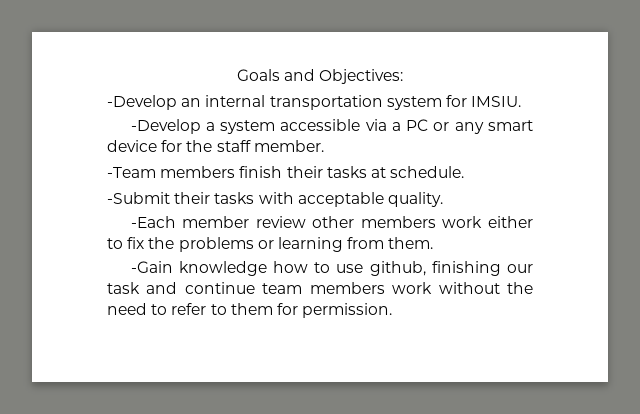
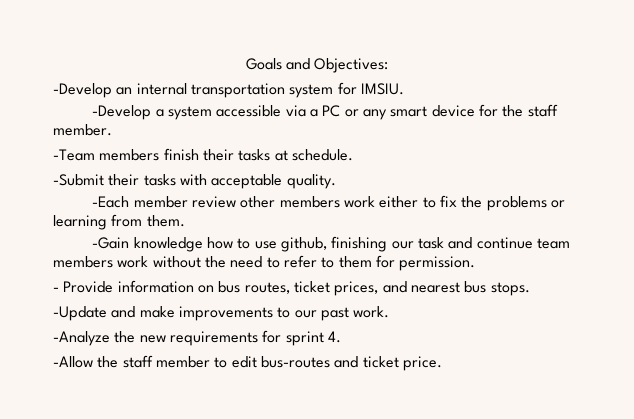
+ - Provide information on bus routes, ticket prices, and nearest bus stops.
+ -Update and make improvements to our past work.
+ -Analyze the new requirements for sprint 4.
+ -Allow the staff member to edit bus-routes and ticket price.

